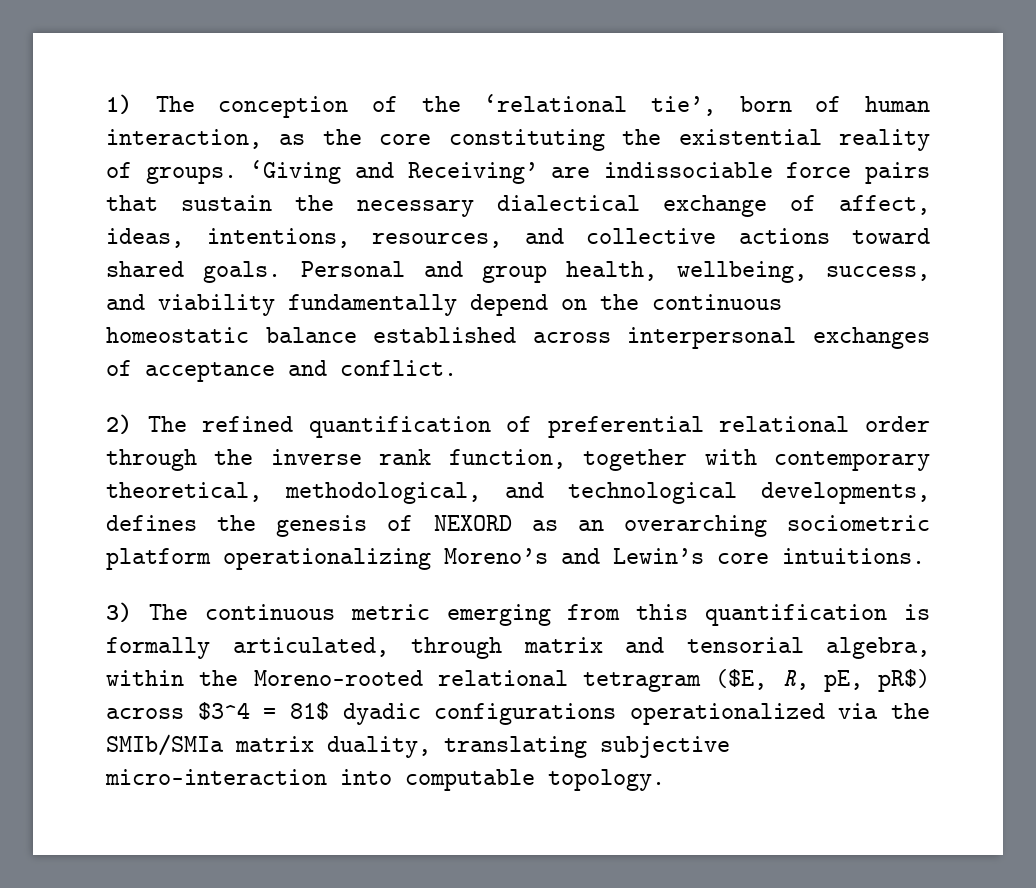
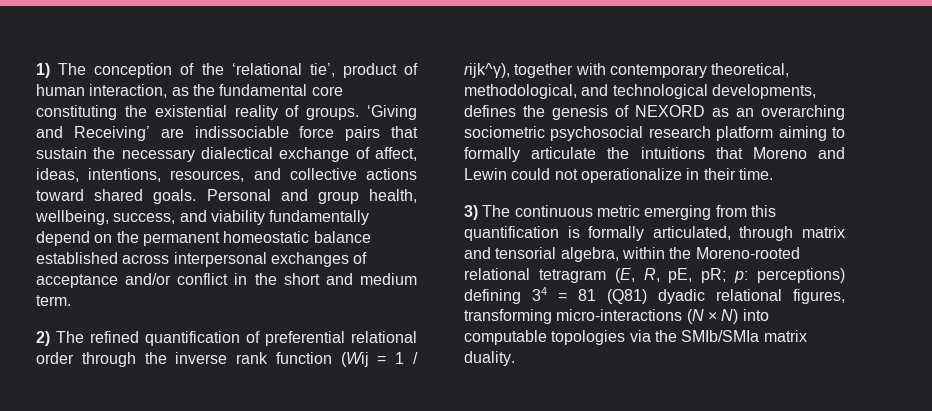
- 1) The conception of the ‘relational tie’, born of human interaction, as the core constituting the existential reality of groups.
+ 1) The conception of the ‘relational tie’, product of human interaction, as the fundamental core constituting the existential reality of groups.
- Personal and group health, wellbeing, success, and viability fundamentally depend on the continuous homeostatic balance established across interpersonal exchanges of acceptance and conflict.
+ Personal and group health, wellbeing, success, and viability fundamentally depend on the permanent homeostatic balance established across interpersonal exchanges of acceptance and/or conflict in the short and medium term.
- 2) The refined quantification of preferential relational order through the inverse rank function, together with contemporary theoretical, methodological, and technological developments, defines the genesis of NEXORD as an overarching sociometric platform operationalizing Moreno’s and Lewin’s core intuitions.
+ 2) The refined quantification of preferential relational order through the inverse rank function (Wij = 1 / rijk^γ), together with contemporary theoretical, methodological, and technological developments, defines the genesis of NEXORD as an overarching sociometric psychosocial research platform aiming to formally articulate the intuitions that Moreno and Lewin could not operationalize in their time.
- 3) The continuous metric emerging from this quantification is formally articulated, through matrix and tensorial algebra, within the Moreno-rooted relational tetragram ($E, R, pE, pR$) across $3^4 = 81$ dyadic configurations operationalized via the SMIb/SMIa matrix duality, translating subjective micro-interaction into computable topology.
+ 3) The continuous metric emerging from this quantification is formally articulated, through matrix and tensorial algebra, within the Moreno-rooted relational tetragram (E, R, pE, pR; p: perceptions) defining 34 = 81 (Q81) dyadic relational figures, transforming micro-interactions (N × N) into computable topologies via the SMIb/SMIa matrix duality.

